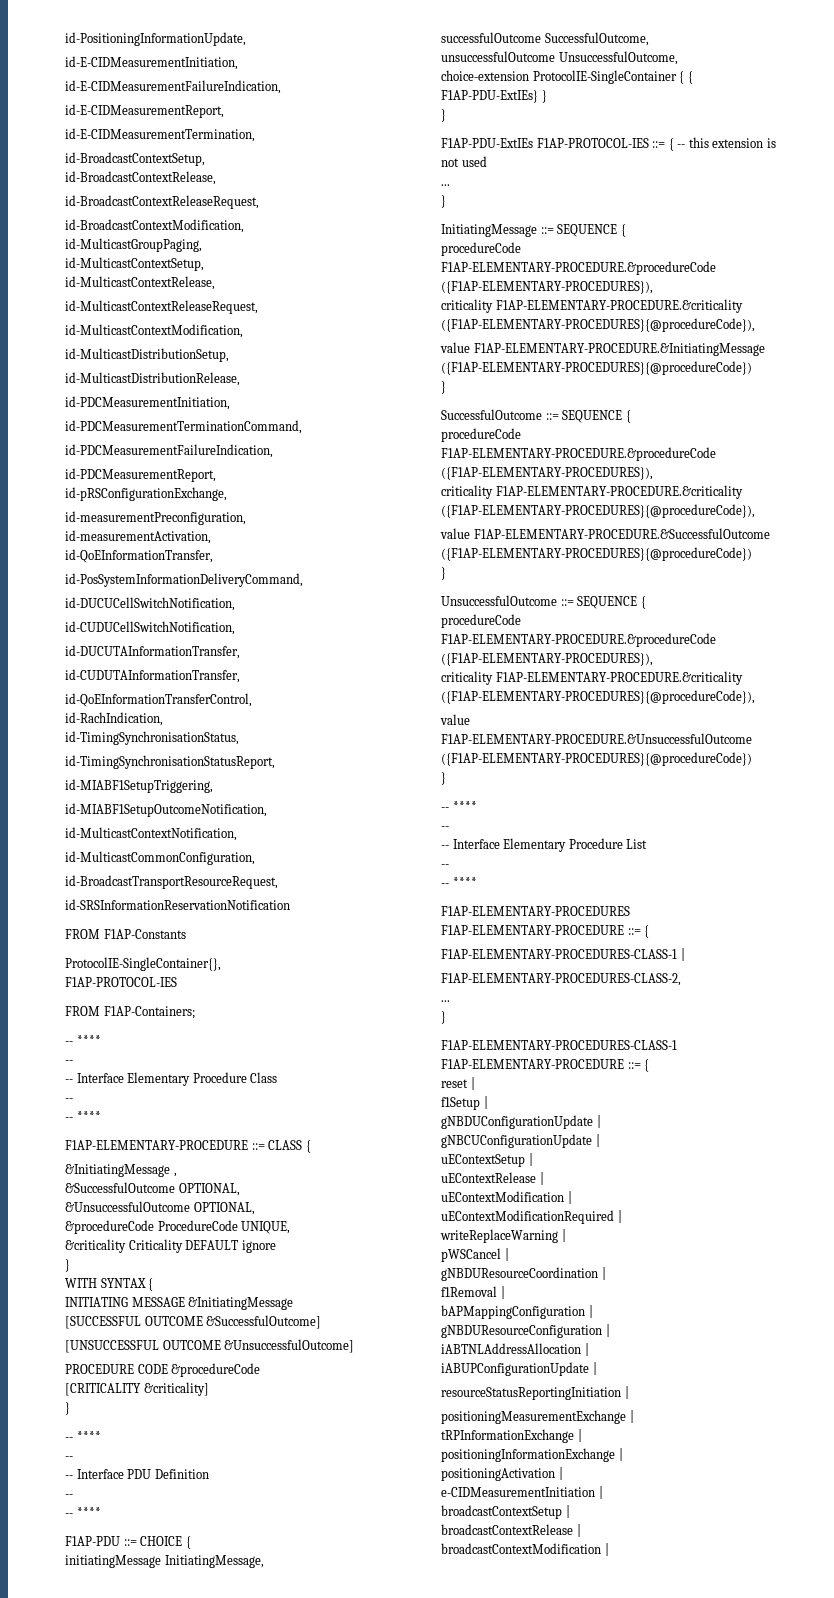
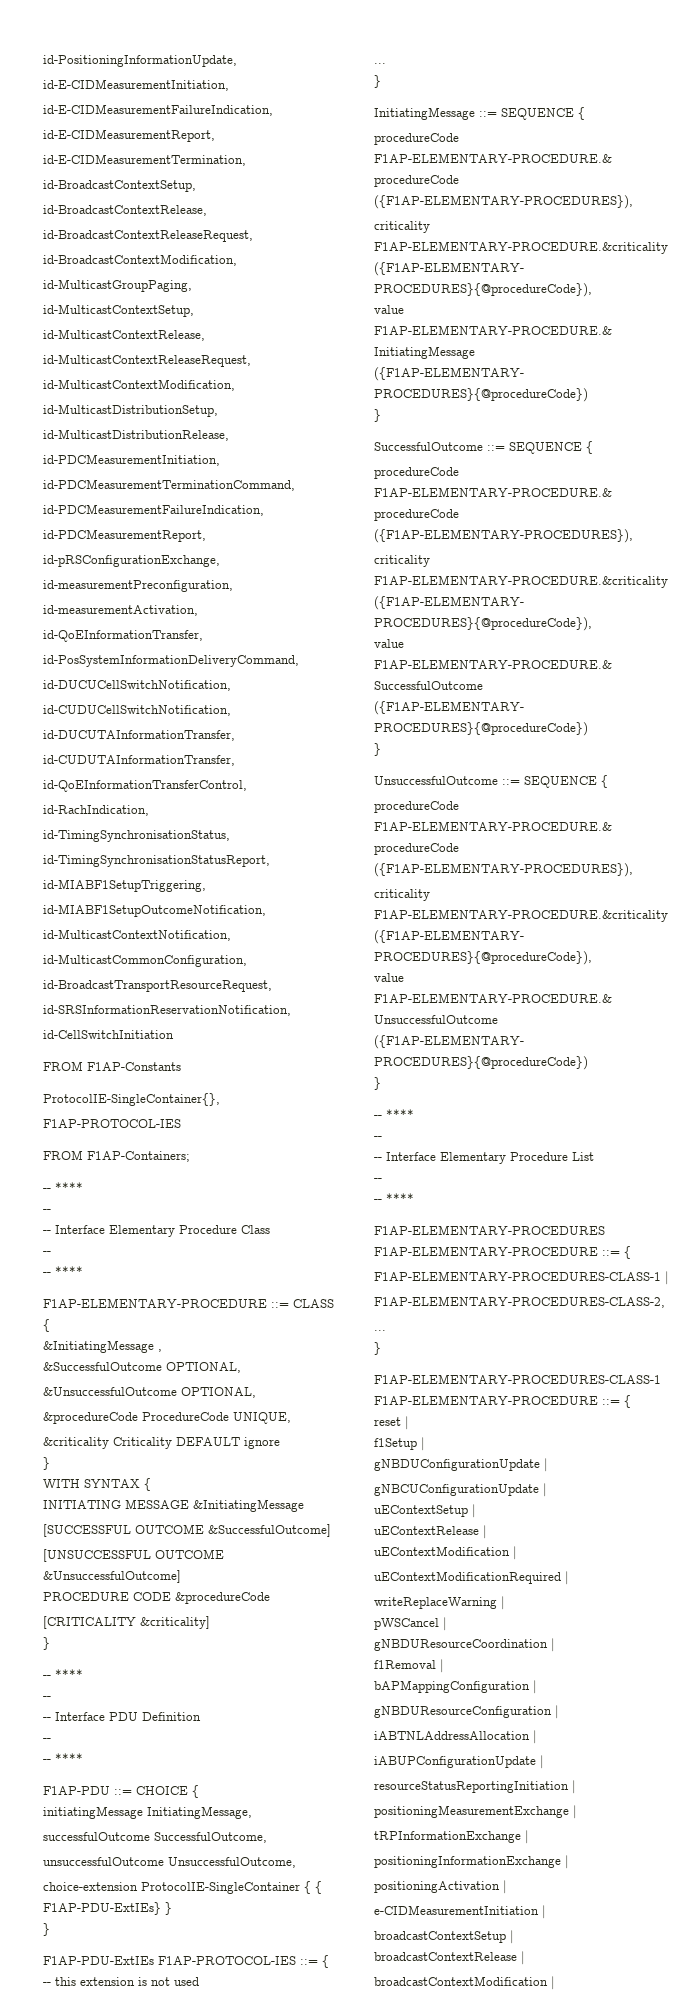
- id-SRSInformationReservationNotification
+ id-SRSInformationReservationNotification,
+ id-CellSwitchInitiation

